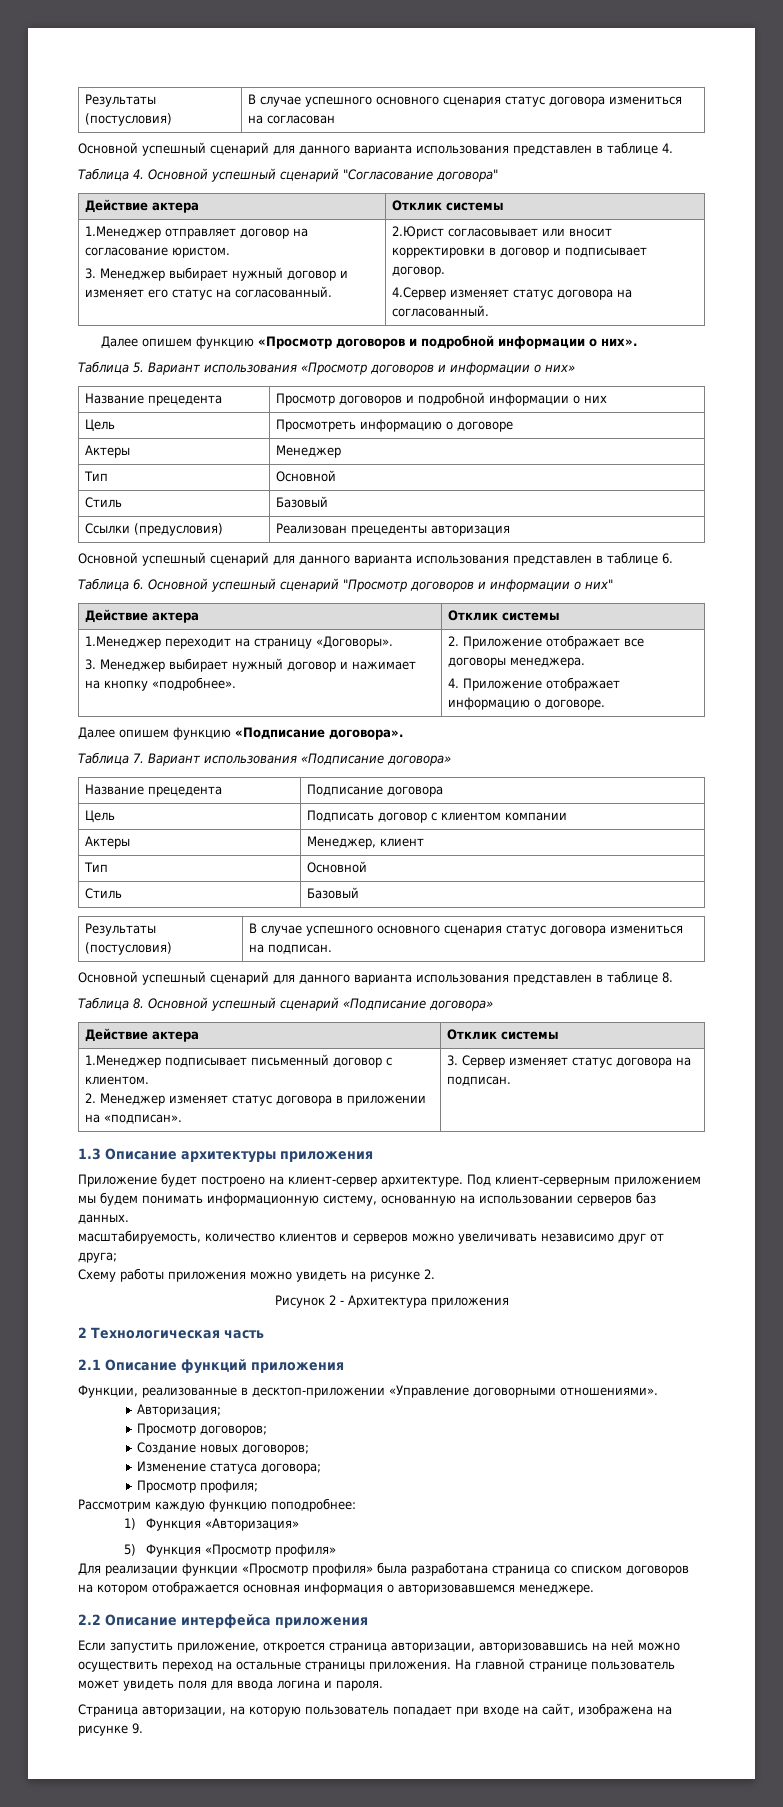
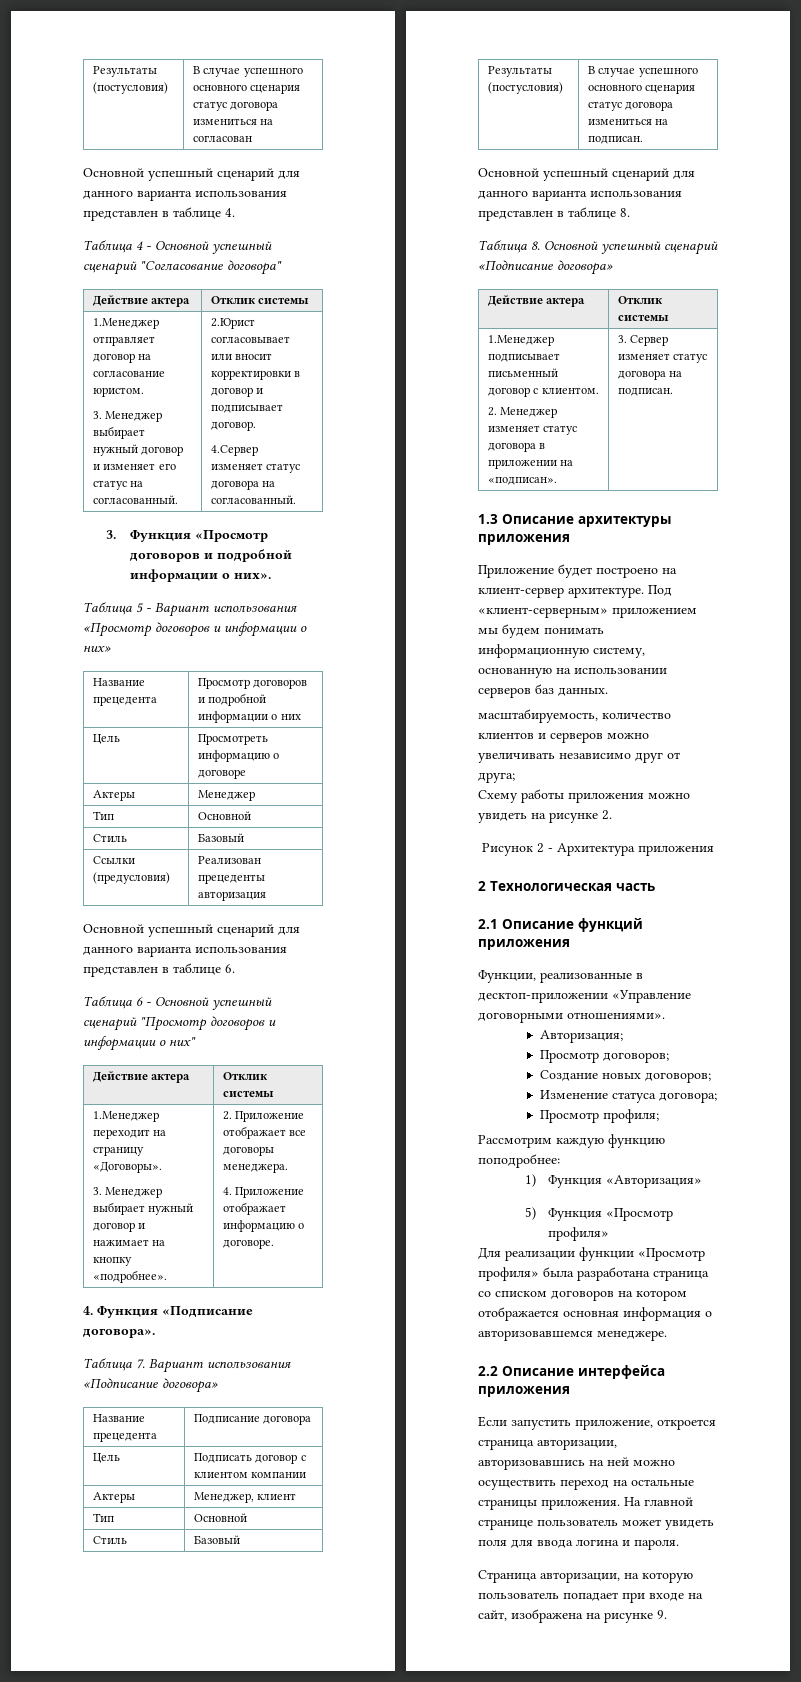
- Таблица 4. Основной успешный сценарий "Согласование договора"
+ Таблица 4 - Основной успешный сценарий "Согласование договора"
- Далее опишем функцию «Просмотр договоров и подробной информации о них».
+ 3. Функция «Просмотр договоров и подробной информации о них».
- Таблица 5. Вариант использования «Просмотр договоров и информации о них»
+ Таблица 5 - Вариант использования «Просмотр договоров и информации о них»
- Таблица 6. Основной успешный сценарий "Просмотр договоров и информации о них"
+ Таблица 6 - Основной успешный сценарий "Просмотр договоров и информации о них"
- Далее опишем функцию «Подписание договора».
+ 4. Функция «Подписание договора».
- Под клиент-серверным приложением мы будем понимать информационную систему, основанную на использовании серверов баз данных.
+ Под «клиент-серверным» приложением мы будем понимать информационную систему, основанную на использовании серверов баз данных.

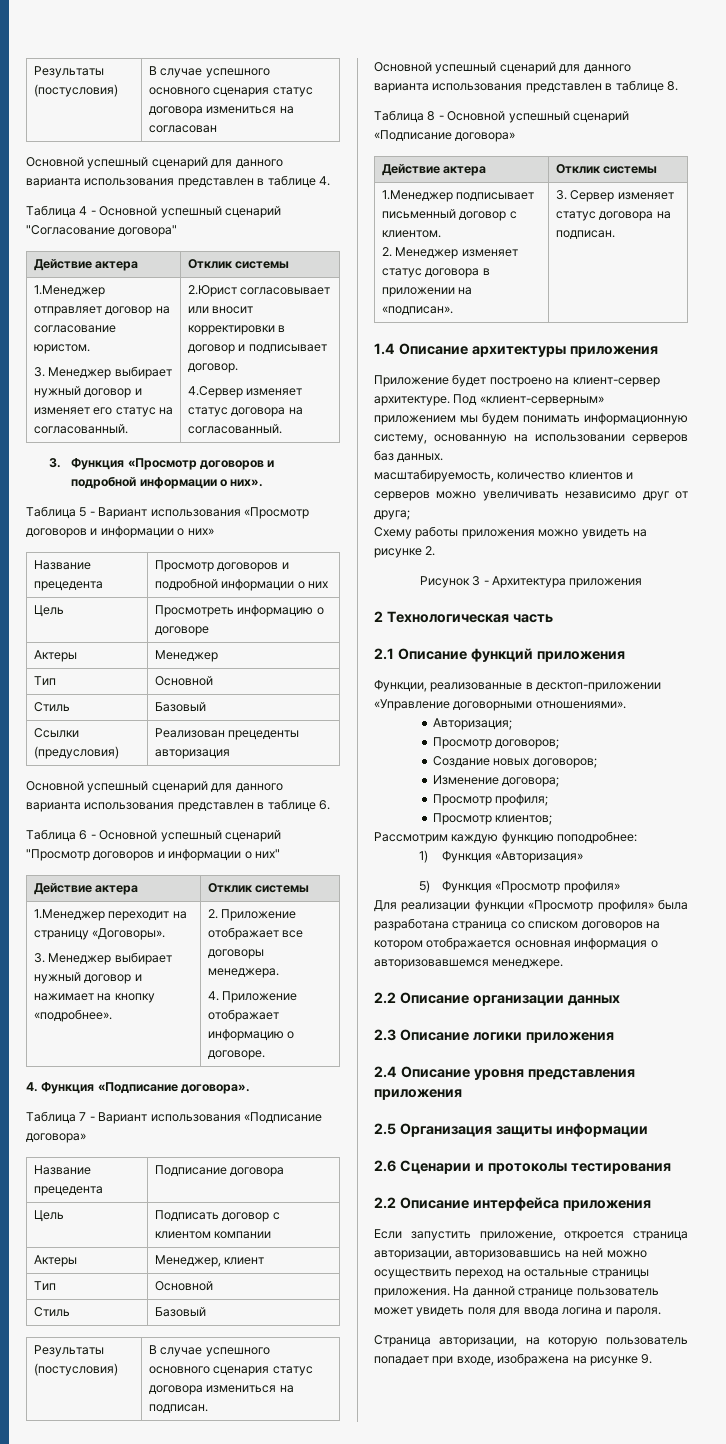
- Таблица 7. Вариант использования «Подписание договора»
+ Таблица 7 - Вариант использования «Подписание договора»
- Таблица 8. Основной успешный сценарий «Подписание договора»
+ Таблица 8 - Основной успешный сценарий «Подписание договора»
- 1.3 Описание архитектуры приложения
+ 1.4 Описание архитектуры приложения
- Рисунок 2 - Архитектура приложения
+ Рисунок 3 - Архитектура приложения
- Изменение статуса договора;
+ Изменение договора;
+ Просмотр клиентов;
+ 2.2 Описание организации данных
+ 2.3 Описание логики приложения
+ 2.4 Описание уровня представления приложения
+ 2.5 Организация защиты информации
+ 2.6 Сценарии и протоколы тестирования
- На главной странице пользователь может увидеть поля для ввода логина и пароля.
+ На данной странице пользователь может увидеть поля для ввода логина и пароля.
- Страница авторизации, на которую пользователь попадает при входе на сайт, изображена на рисунке 9.
+ Страница авторизации, на которую пользователь попадает при входе, изображена на рисунке 9.

